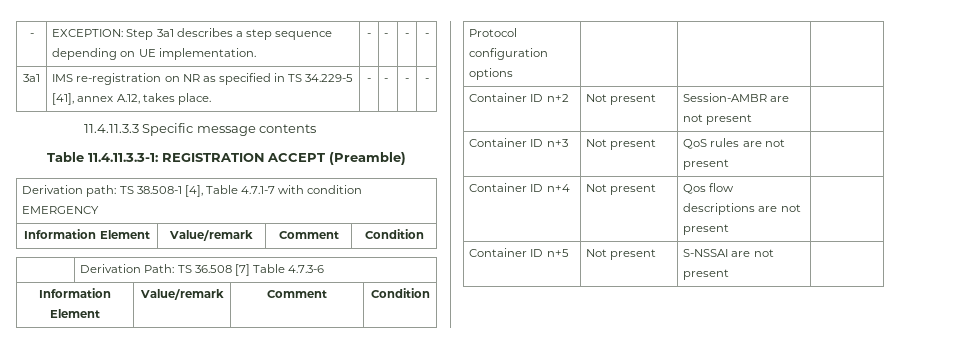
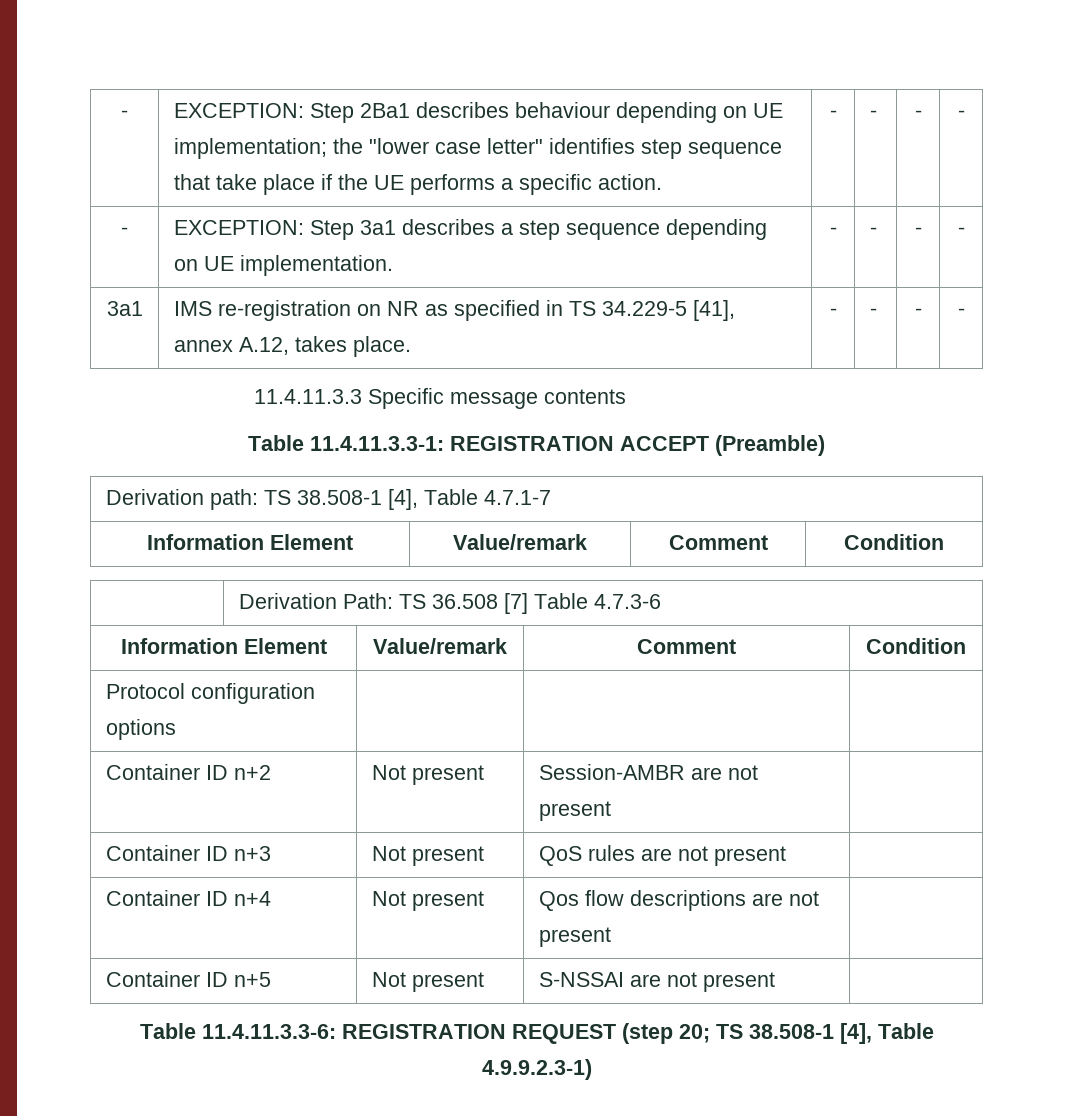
+ - | EXCEPTION: Step 2Ba1 describes behaviour depending on UE implementation; the "lower case letter" identifies step sequence that take place if the UE performs a specific action. | - | - | - | -
- Derivation path: TS 38.508-1 [4], Table 4.7.1-7 with condition EMERGENCY
+ Derivation path: TS 38.508-1 [4], Table 4.7.1-7
+ Table 11.4.11.3.3-6: REGISTRATION REQUEST (step 20; TS 38.508-1 [4], Table 4.9.9.2.3-1)

